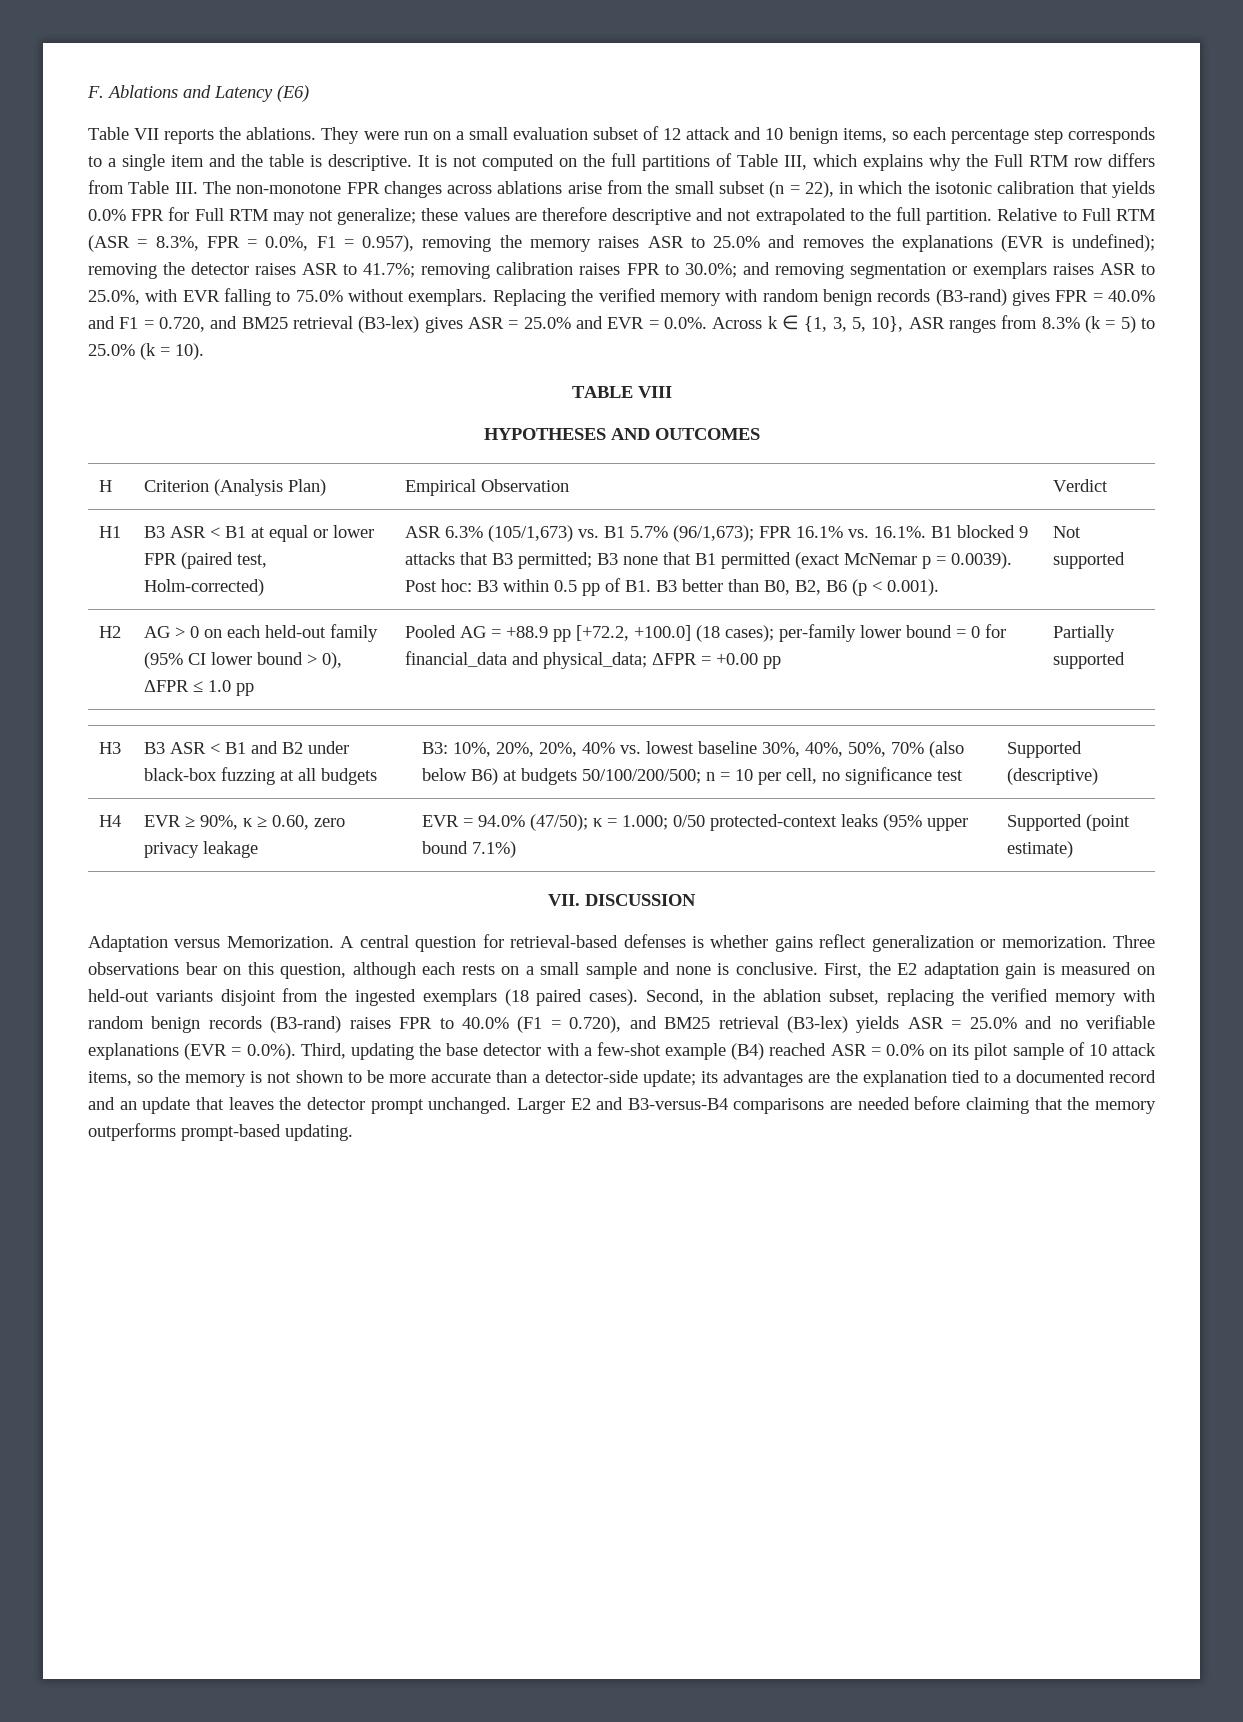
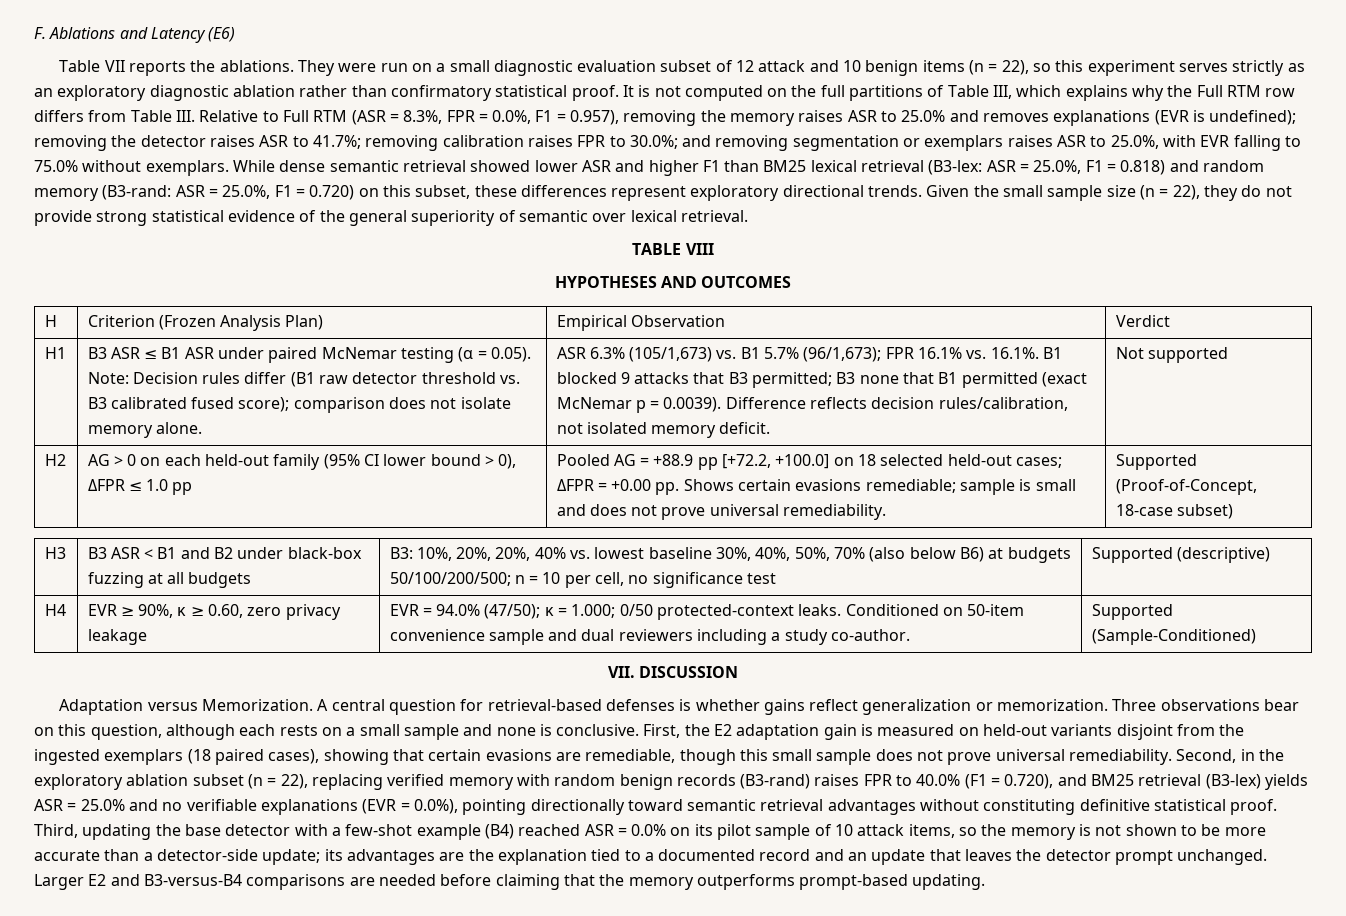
- They were run on a small evaluation subset of 12 attack and 10 benign items, so each percentage step corresponds to a single item and the table is descriptive.
+ They were run on a small diagnostic evaluation subset of 12 attack and 10 benign items (n = 22), so this experiment serves strictly as an exploratory diagnostic ablation rather than confirmatory statistical proof.
- It is not computed on the full partitions of Table III, which explains why the Full RTM row differs from Table III. The non-monotone FPR changes across ablations arise from the small subset (n = 22), in which the isotonic calibration that yields 0.0% FPR for Full RTM may not generalize; these values are therefore descriptive and not extrapolated to the full partition. Relative to Full RTM (ASR = 8.3%, FPR = 0.0%, F1 = 0.957), removing the memory raises ASR to 25.0% and removes the explanations (EVR is undefined);
+ It is not computed on the full partitions of Table III, which explains why the Full RTM row differs from Table III. Relative to Full RTM (ASR = 8.3%, FPR = 0.0%, F1 = 0.957), removing the memory raises ASR to 25.0% and removes explanations (EVR is undefined);
- Replacing the verified memory with random benign records (B3-rand) gives FPR = 40.0% and F1 = 0.720, and BM25 retrieval (B3-lex) gives ASR = 25.0% and EVR = 0.0%. Across k ∈ {1, 3, 5, 10}, ASR ranges from 8.3% (k = 5) to 25.0% (k = 10).
+ While dense semantic retrieval showed lower ASR and higher F1 than BM25 lexical retrieval (B3-lex: ASR = 25.0%, F1 = 0.818) and random memory (B3-rand: ASR = 25.0%, F1 = 0.720) on this subset, these differences represent exploratory directional trends. Given the small sample size (n = 22), they do not provide strong statistical evidence of the general superiority of semantic over lexical retrieval.
- H | Criterion (Analysis Plan) | Empirical Observation | Verdict
+ H | Criterion (Frozen Analysis Plan) | Empirical Observation | Verdict
- B3 ASR < B1 at equal or lower FPR (paired test, Holm-corrected)
+ B3 ASR ≤ B1 ASR under paired McNemar testing (α = 0.05). Note: Decision rules differ (B1 raw detector threshold vs. B3 calibrated fused score); comparison does not isolate memory alone.
- ASR 6.3% (105/1,673) vs. B1 5.7% (96/1,673); FPR 16.1% vs. 16.1%. B1 blocked 9 attacks that B3 permitted; B3 none that B1 permitted (exact McNemar p = 0.0039). Post hoc: B3 within 0.5 pp of B1. B3 better than B0, B2, B6 (p < 0.001).
+ ASR 6.3% (105/1,673) vs. B1 5.7% (96/1,673); FPR 16.1% vs. 16.1%. B1 blocked 9 attacks that B3 permitted; B3 none that B1 permitted (exact McNemar p = 0.0039). Difference reflects decision rules/calibration, not isolated memory deficit.
- Pooled AG = +88.9 pp [+72.2, +100.0] (18 cases); per-family lower bound = 0 for financial_data and physical_data; ΔFPR = +0.00 pp | Partially supported
+ Pooled AG = +88.9 pp [+72.2, +100.0] on 18 selected held-out cases; ΔFPR = +0.00 pp. Shows certain evasions remediable; sample is small and does not prove universal remediability. | Supported (Proof-of-Concept, 18-case subset)
- H4 | EVR ≥ 90%, κ ≥ 0.60, zero privacy leakage | EVR = 94.0% (47/50); κ = 1.000; 0/50 protected-context leaks (95% upper bound 7.1%) | Supported (point estimate)
+ H4 | EVR ≥ 90%, κ ≥ 0.60, zero privacy leakage | EVR = 94.0% (47/50); κ = 1.000; 0/50 protected-context leaks. Conditioned on 50-item convenience sample and dual reviewers including a study co-author. | Supported (Sample-Conditioned)
- First, the E2 adaptation gain is measured on held-out variants disjoint from the ingested exemplars (18 paired cases). Second, in the ablation subset, replacing the verified memory with random benign records (B3-rand) raises FPR to 40.0% (F1 = 0.720), and BM25 retrieval (B3-lex) yields ASR = 25.0% and no verifiable explanations (EVR = 0.0%). Third, updating the base detector with a few-shot example (B4) reached ASR = 0.0% on its pilot sample of 10 attack items, so the memory is not shown to be more accurate than a detector-side update;
+ First, the E2 adaptation gain is measured on held-out variants disjoint from the ingested exemplars (18 paired cases), showing that certain evasions are remediable, though this small sample does not prove universal remediability. Second, in the exploratory ablation subset (n = 22), replacing verified memory with random benign records (B3-rand) raises FPR to 40.0% (F1 = 0.720), and BM25 retrieval (B3-lex) yields ASR = 25.0% and no verifiable explanations (EVR = 0.0%), pointing directionally toward semantic retrieval advantages without constituting definitive statistical proof. Third, updating the base detector with a few-shot example (B4) reached ASR = 0.0% on its pilot sample of 10 attack items, so the memory is not shown to be more accurate than a detector-side update;

